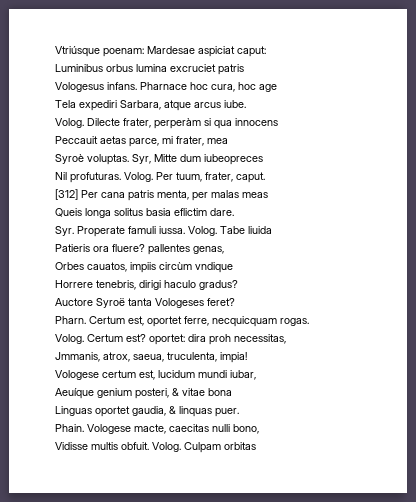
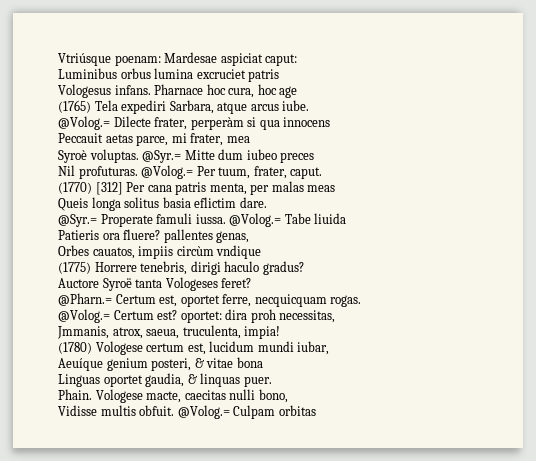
- Tela expediri Sarbara, atque arcus iube.
+ (1765) Tela expediri Sarbara, atque arcus iube.
- Volog. Dilecte frater, perperàm si qua innocens
+ @Volog.= Dilecte frater, perperàm si qua innocens
- Syr, Mitte dum iubeopreces
+ @Syr.= Mitte dum iubeo preces
- Volog. Per tuum, frater, caput.
+ @Volog.= Per tuum, frater, caput.
- [312] Per cana patris menta, per malas meas
+ (1770) [312] Per cana patris menta, per malas meas
- Syr. Properate famuli iussa.
+ @Syr.= Properate famuli iussa.
- Volog. Tabe liuida
+ @Volog.= Tabe liuida
- Horrere tenebris, dirigi haculo gradus?
+ (1775) Horrere tenebris, dirigi haculo gradus?
- Pharn. Certum est, oportet ferre, necquicquam rogas.
+ @Pharn.= Certum est, oportet ferre, necquicquam rogas.
- Volog. Certum est? oportet: dira proh necessitas,
+ @Volog.= Certum est? oportet: dira proh necessitas,
- Vologese certum est, lucidum mundi iubar,
+ (1780) Vologese certum est, lucidum mundi iubar,
- Volog. Culpam orbitas
+ @Volog.= Culpam orbitas

